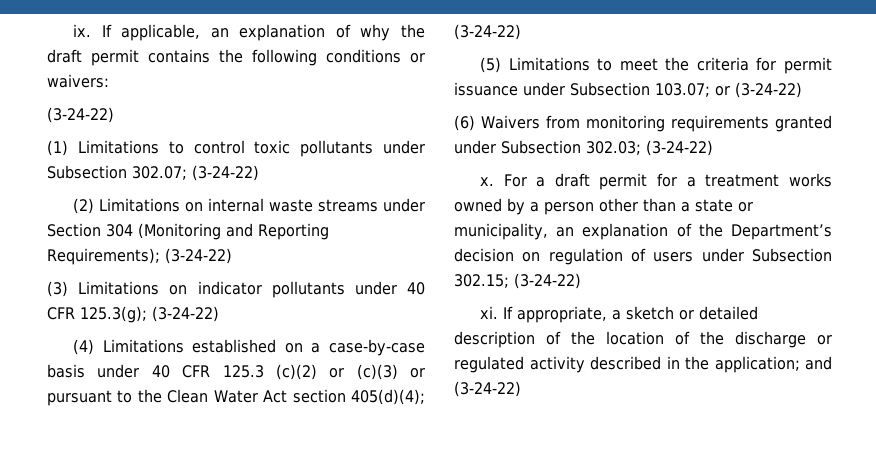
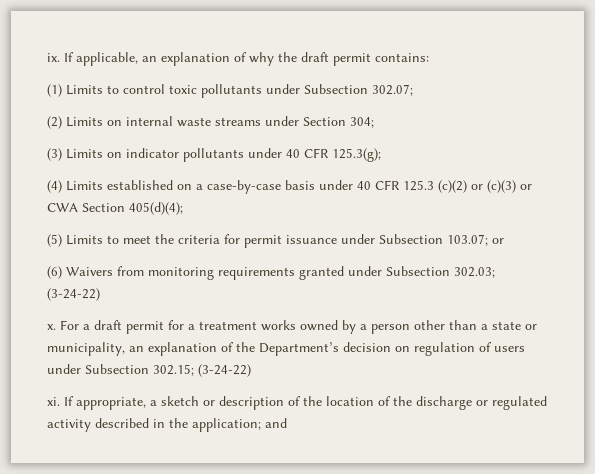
- If applicable, an explanation of why the draft permit contains the following conditions or waivers:
- (3-24-22)
+ If applicable, an explanation of why the draft permit contains:
- (1) Limitations to control toxic pollutants under Subsection 302.07; (3-24-22)
+ (1) Limits to control toxic pollutants under Subsection 302.07;
- (2) Limitations on internal waste streams under Section 304 (Monitoring and Reporting Requirements); (3-24-22)
+ (2) Limits on internal waste streams under Section 304;
- (3) Limitations on indicator pollutants under 40 CFR 125.3(g); (3-24-22)
+ (3) Limits on indicator pollutants under 40 CFR 125.3(g);
- (4) Limitations established on a case-by-case basis under 40 CFR 125.3 (c)(2) or (c)(3) or pursuant to the Clean Water Act section 405(d)(4); (3-24-22)
+ (4) Limits established on a case-by-case basis under 40 CFR 125.3 (c)(2) or (c)(3) or CWA Section 405(d)(4);
- (5) Limitations to meet the criteria for permit issuance under Subsection 103.07; or (3-24-22)
+ (5) Limits to meet the criteria for permit issuance under Subsection 103.07; or
- If appropriate, a sketch or detailed description of the location of the discharge or regulated activity described in the application; and (3-24-22)
+ If appropriate, a sketch or description of the location of the discharge or regulated activity described in the application; and

